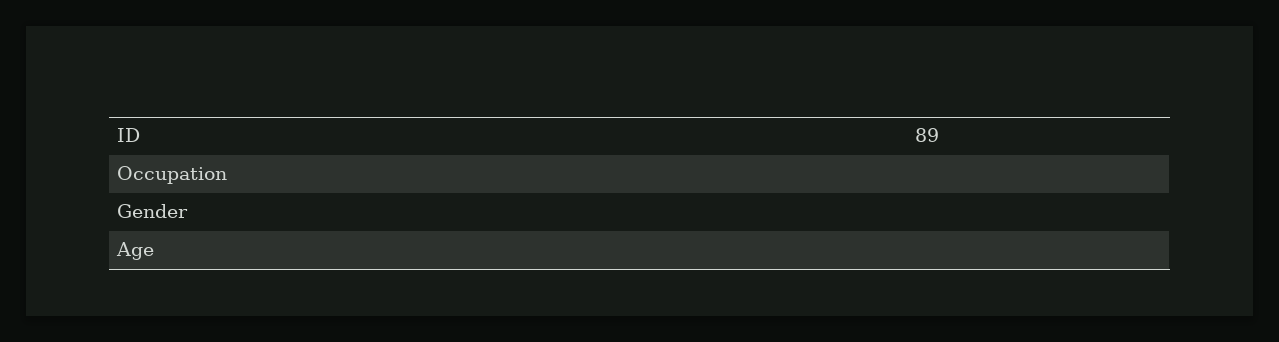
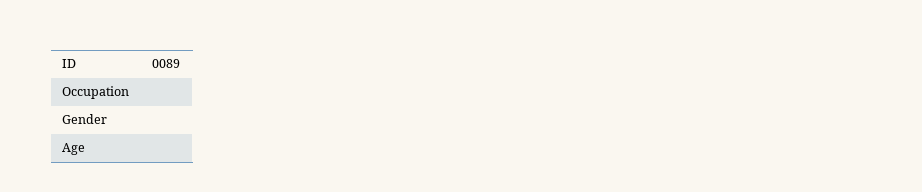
- ID | 89
+ ID | 0089

